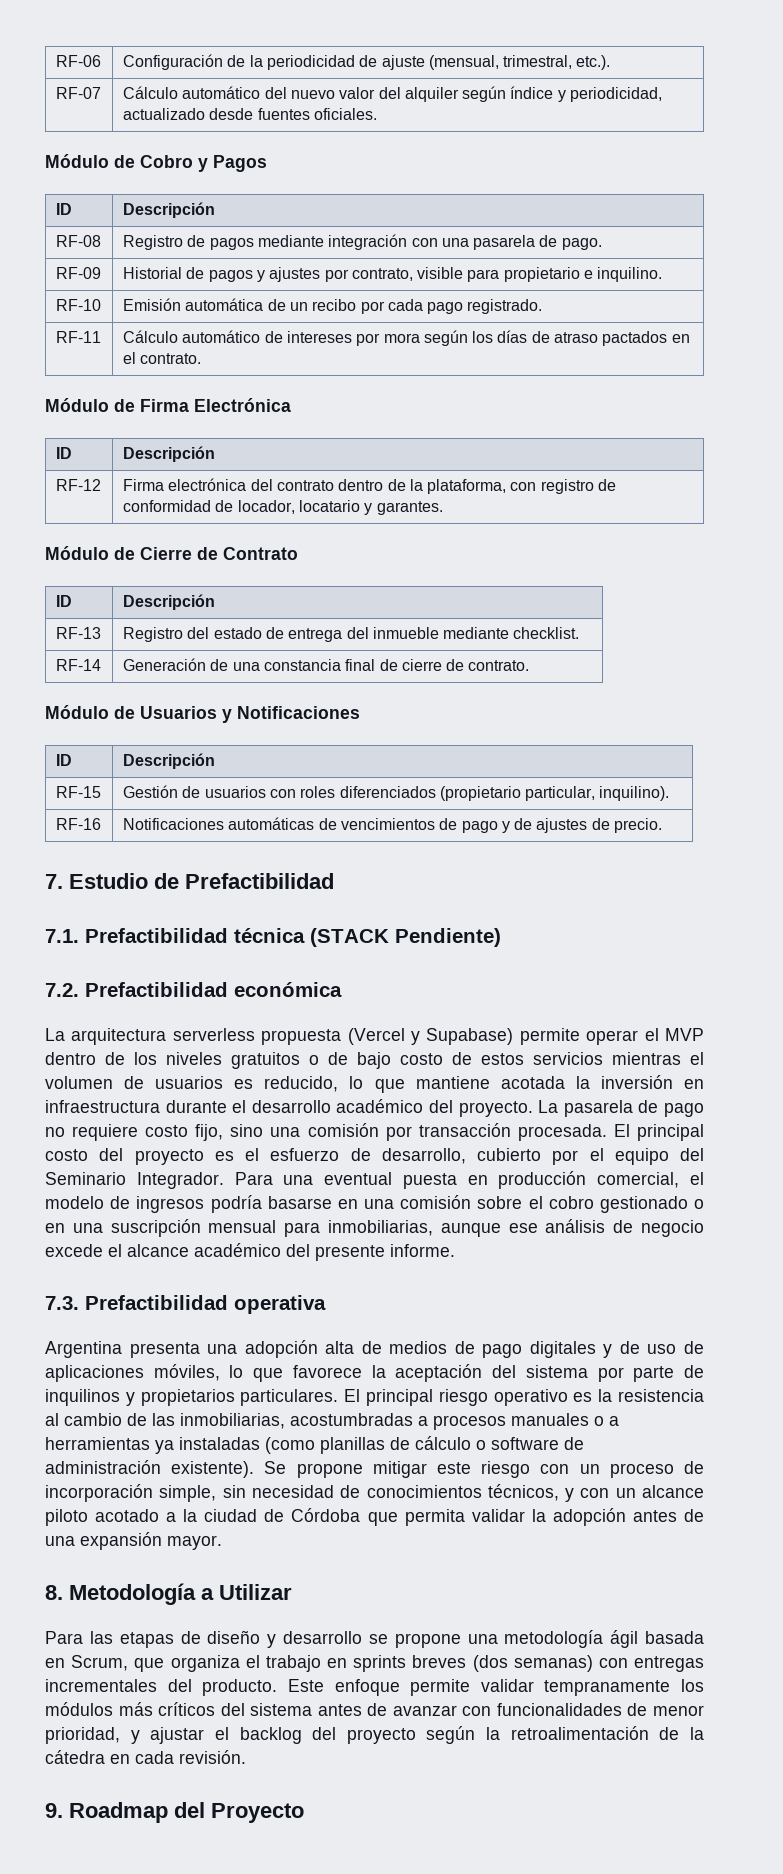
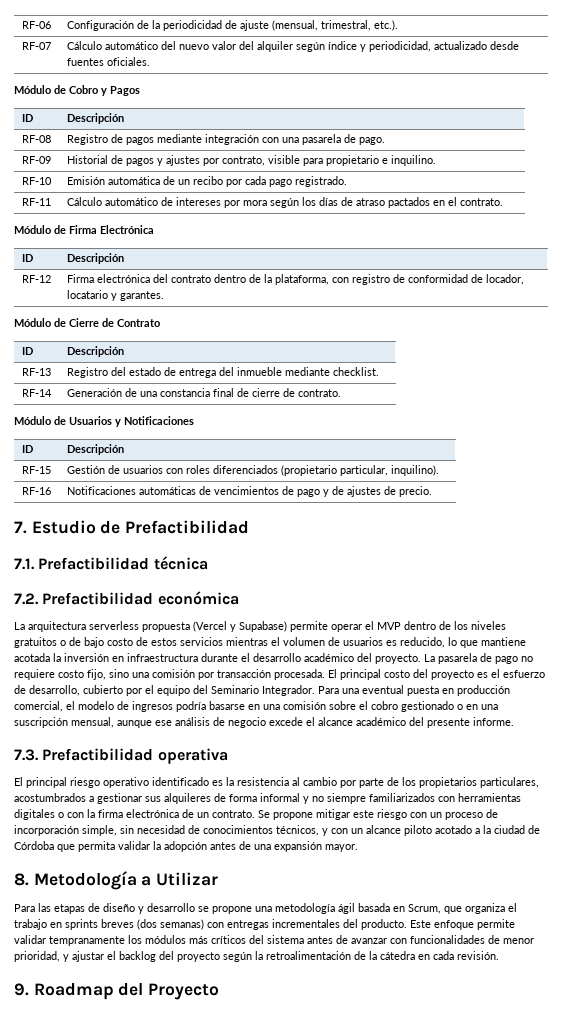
- 7.1. Prefactibilidad técnica (STACK Pendiente)
+ 7.1. Prefactibilidad técnica
- Para una eventual puesta en producción comercial, el modelo de ingresos podría basarse en una comisión sobre el cobro gestionado o en una suscripción mensual para inmobiliarias, aunque ese análisis de negocio excede el alcance académico del presente informe.
+ Para una eventual puesta en producción comercial, el modelo de ingresos podría basarse en una comisión sobre el cobro gestionado o en una suscripción mensual, aunque ese análisis de negocio excede el alcance académico del presente informe.
- Argentina presenta una adopción alta de medios de pago digitales y de uso de aplicaciones móviles, lo que favorece la aceptación del sistema por parte de inquilinos y propietarios particulares. El principal riesgo operativo es la resistencia al cambio de las inmobiliarias, acostumbradas a procesos manuales o a herramientas ya instaladas (como planillas de cálculo o software de administración existente).
+ El principal riesgo operativo identificado es la resistencia al cambio por parte de los propietarios particulares, acostumbrados a gestionar sus alquileres de forma informal y no siempre familiarizados con herramientas digitales o con la firma electrónica de un contrato.

